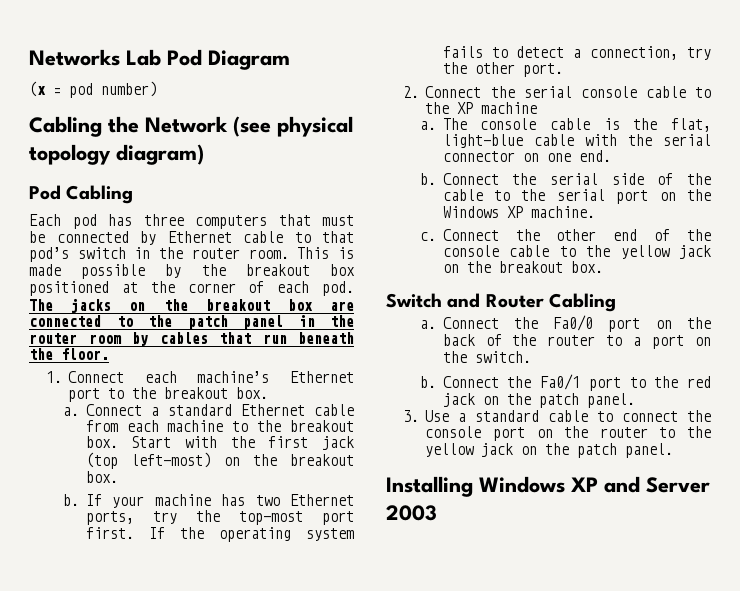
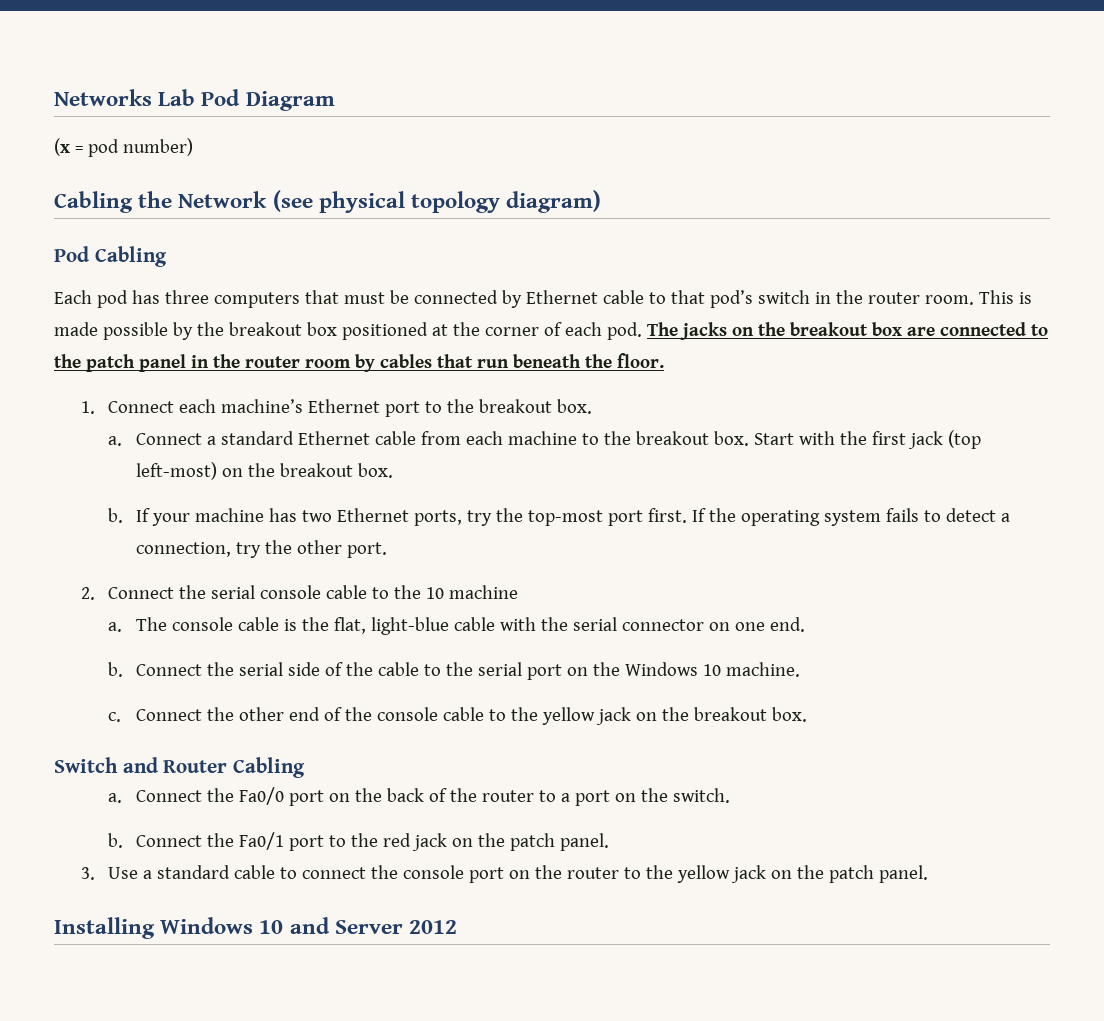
- 2. Connect the serial console cable to the XP machine
+ 2. Connect the serial console cable to the 10 machine
- Connect the serial side of the cable to the serial port on the Windows XP machine.
+ Connect the serial side of the cable to the serial port on the Windows 10 machine.
- Installing Windows XP and Server 2003
+ Installing Windows 10 and Server 2012

